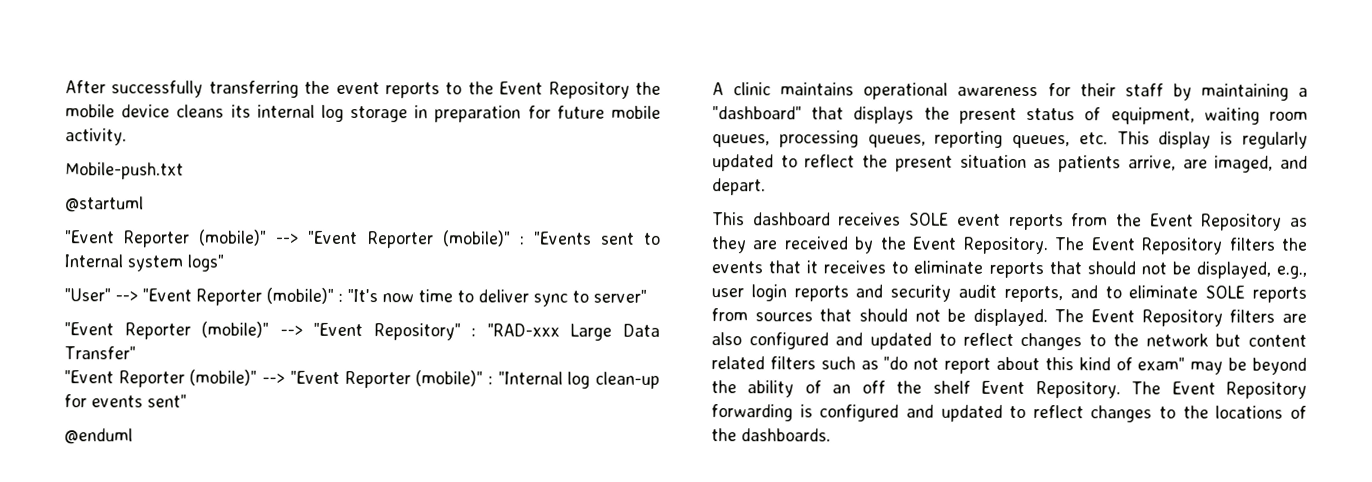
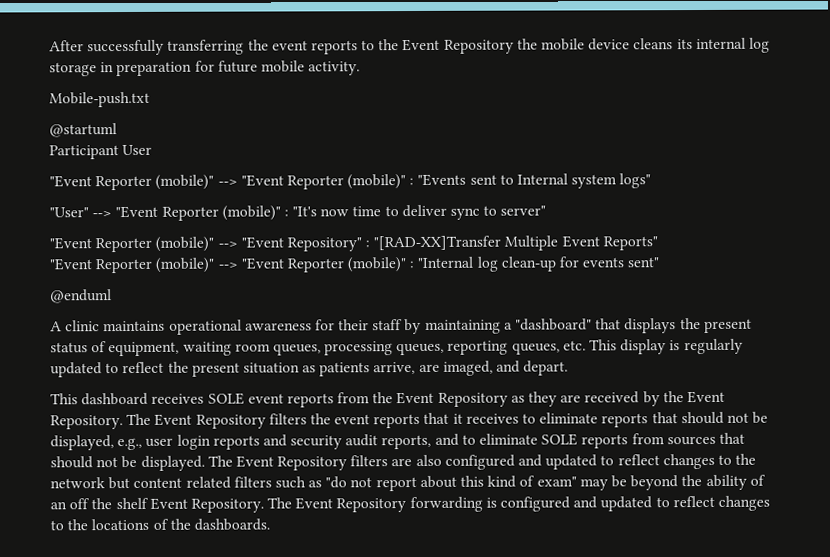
+ Participant User
- "Event Reporter (mobile)" --> "Event Repository" : "RAD-xxx Large Data Transfer"
+ "Event Reporter (mobile)" --> "Event Repository" : "[RAD-XX]Transfer Multiple Event Reports"
- The Event Repository filters the events that it receives to eliminate reports that should not be displayed, e.g., user login reports and security audit reports, and to eliminate SOLE reports from sources that should not be displayed.
+ The Event Repository filters the event reports that it receives to eliminate reports that should not be displayed, e.g., user login reports and security audit reports, and to eliminate SOLE reports from sources that should not be displayed.

